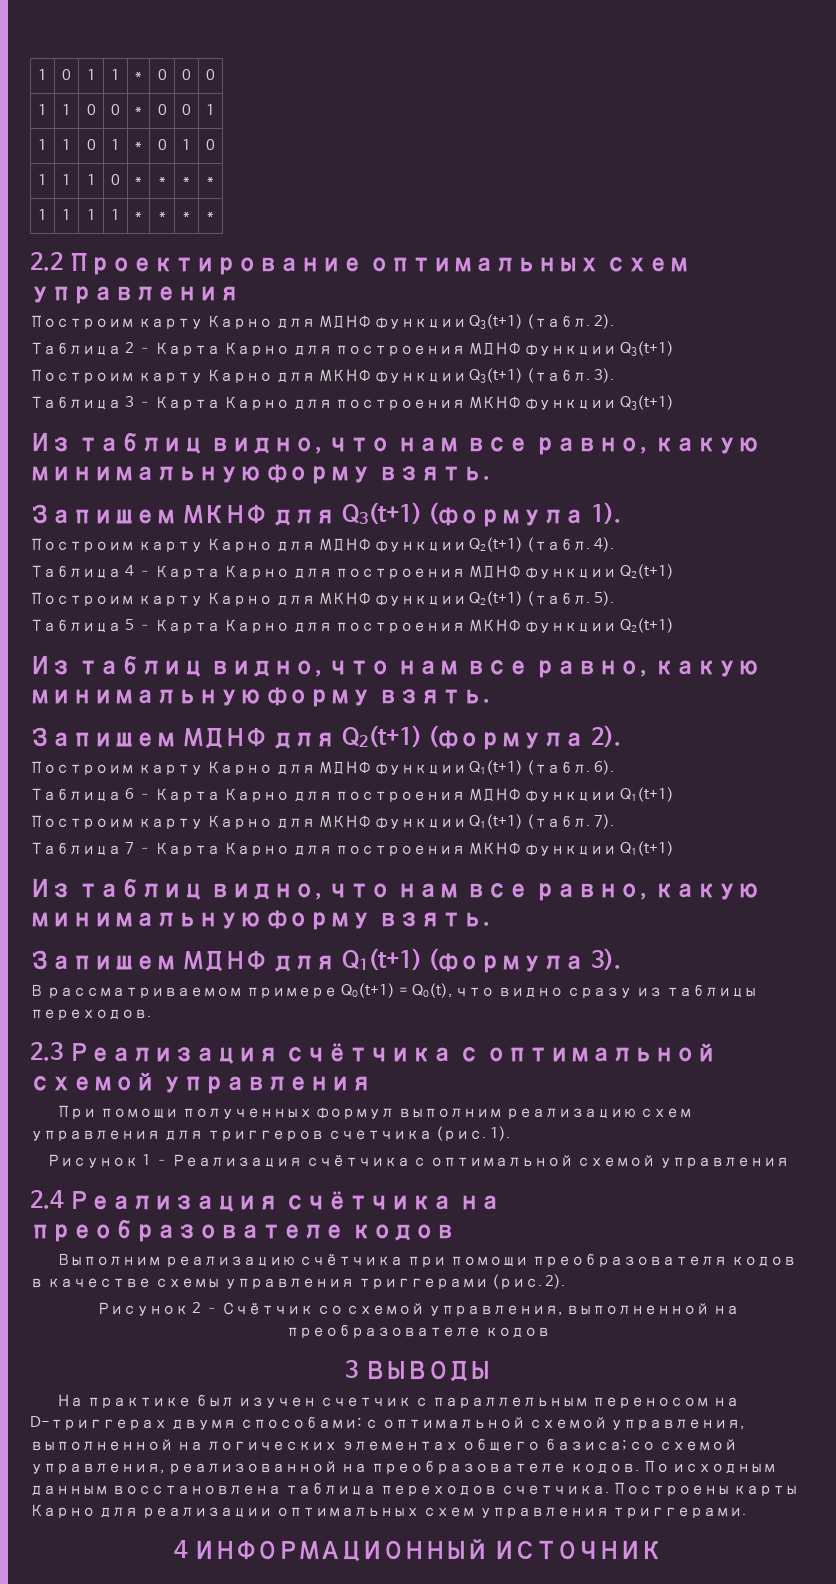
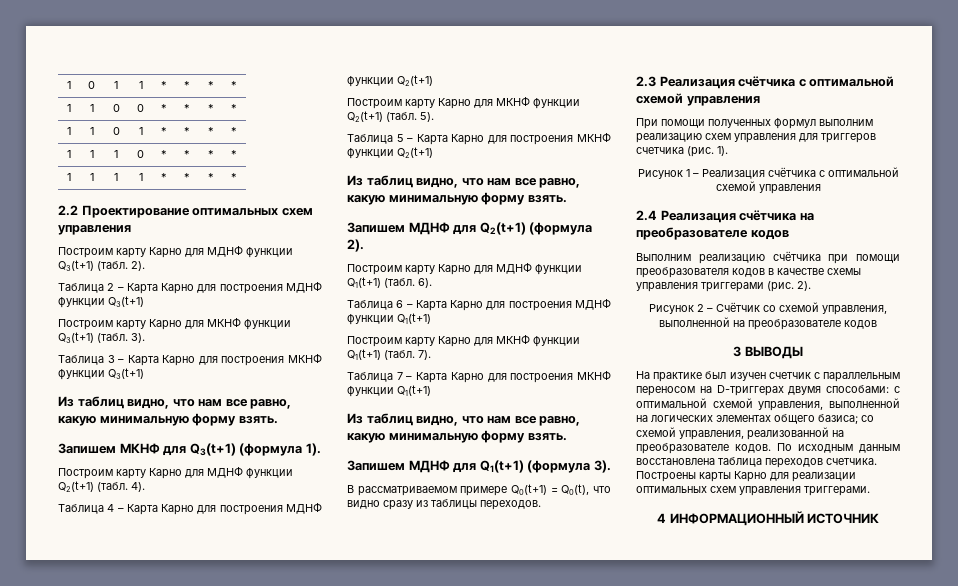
- 1 | 0 | 1 | 1 | * | 0 | 0 | 0
+ 1 | 0 | 1 | 1 | * | * | * | *
- 1 | 1 | 0 | 0 | * | 0 | 0 | 1
+ 1 | 1 | 0 | 0 | * | * | * | *
- 1 | 1 | 0 | 1 | * | 0 | 1 | 0
+ 1 | 1 | 0 | 1 | * | * | * | *

